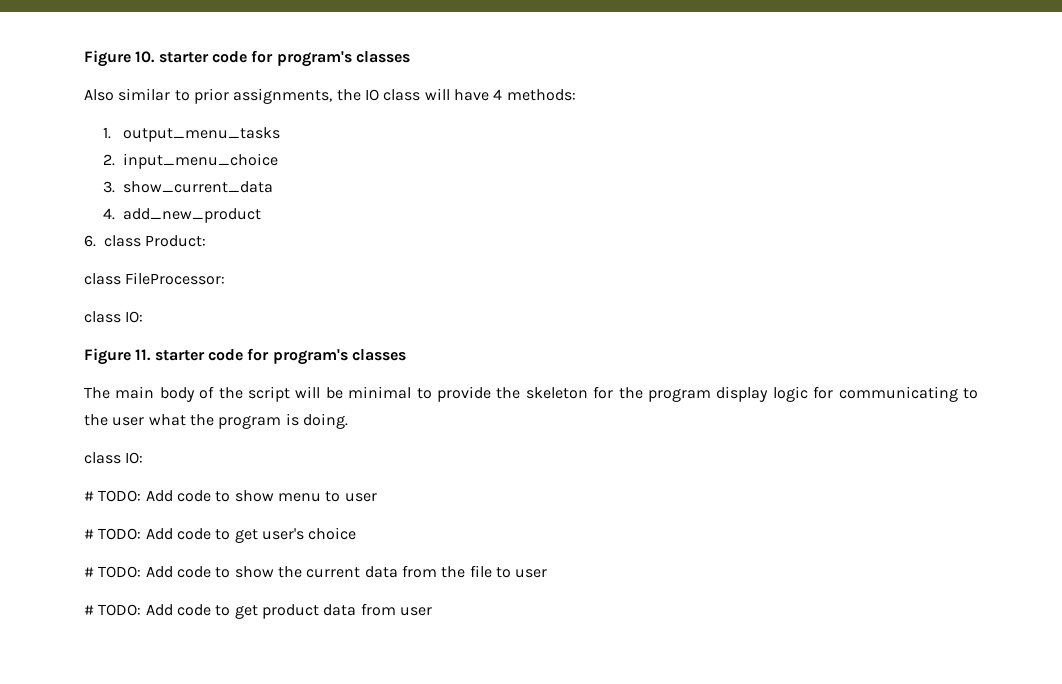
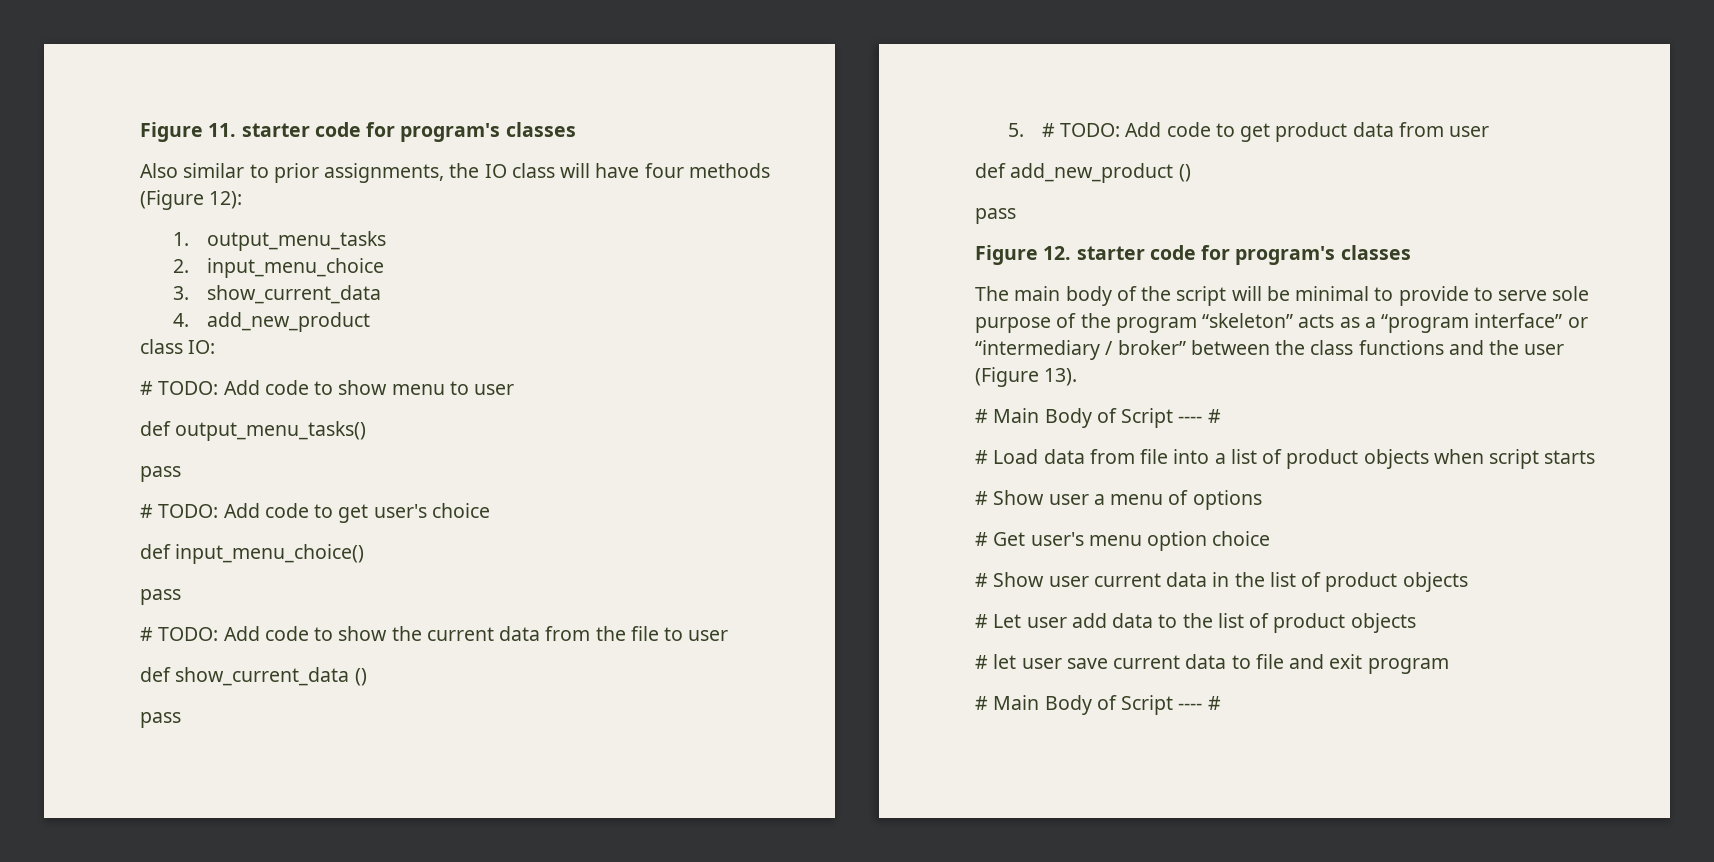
- Figure 10. starter code for program's classes
+ Figure 11. starter code for program's classes
- Also similar to prior assignments, the IO class will have 4 methods:
+ Also similar to prior assignments, the IO class will have four methods (Figure 12):
- 6. class Product:
- class FileProcessor:
  class IO:
- Figure 11. starter code for program's classes
+ # TODO: Add code to show menu to user
+ def output_menu_tasks()
+ pass
+ # TODO: Add code to get user's choice
+ def input_menu_choice()
+ pass
+ # TODO: Add code to show the current data from the file to user
+ def show_current_data ()
+ pass
+ 5. # TODO: Add code to get product data from user
+ def add_new_product ()
+ pass
+ Figure 12. starter code for program's classes
- The main body of the script will be minimal to provide the skeleton for the program display logic for communicating to the user what the program is doing.
- class IO:
- # TODO: Add code to show menu to user
- # TODO: Add code to get user's choice
- # TODO: Add code to show the current data from the file to user
- # TODO: Add code to get product data from user
+ The main body of the script will be minimal to provide to serve sole purpose of the program “skeleton” acts as a “program interface” or “intermediary / broker” between the class functions and the user (Figure 13).
+ # Main Body of Script ---- #
+ # Load data from file into a list of product objects when script starts
+ # Show user a menu of options
+ # Get user's menu option choice
+ # Show user current data in the list of product objects
+ # Let user add data to the list of product objects
+ # let user save current data to file and exit program
+ # Main Body of Script ---- #

